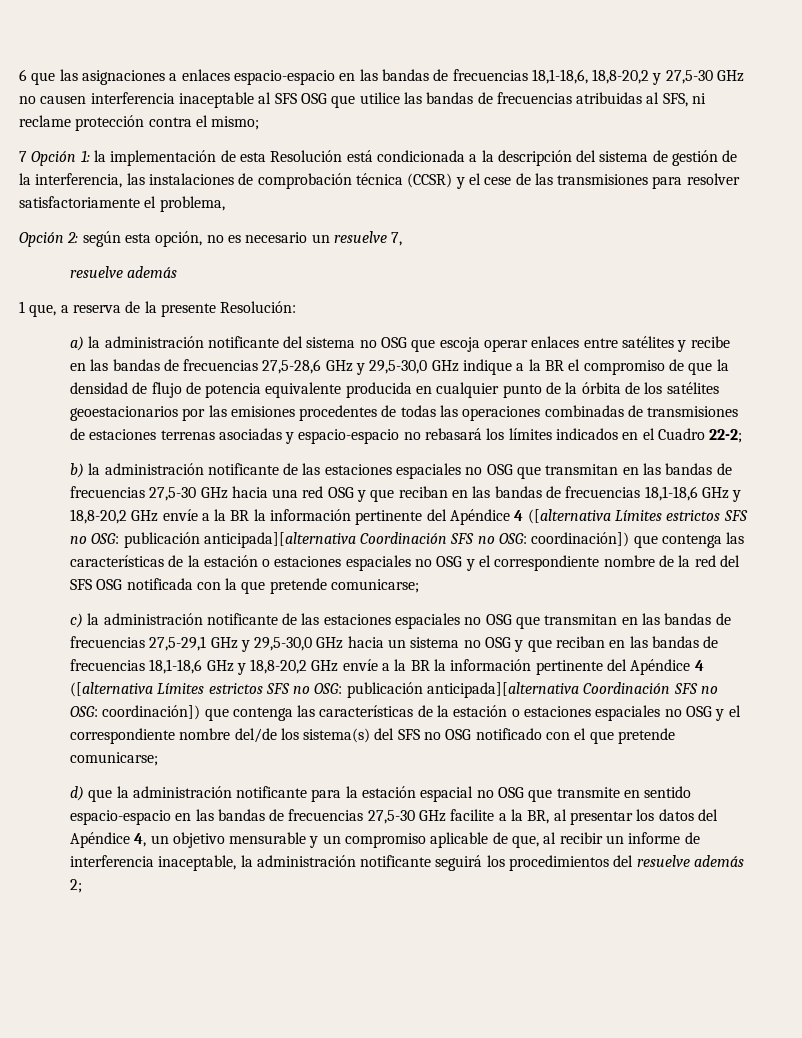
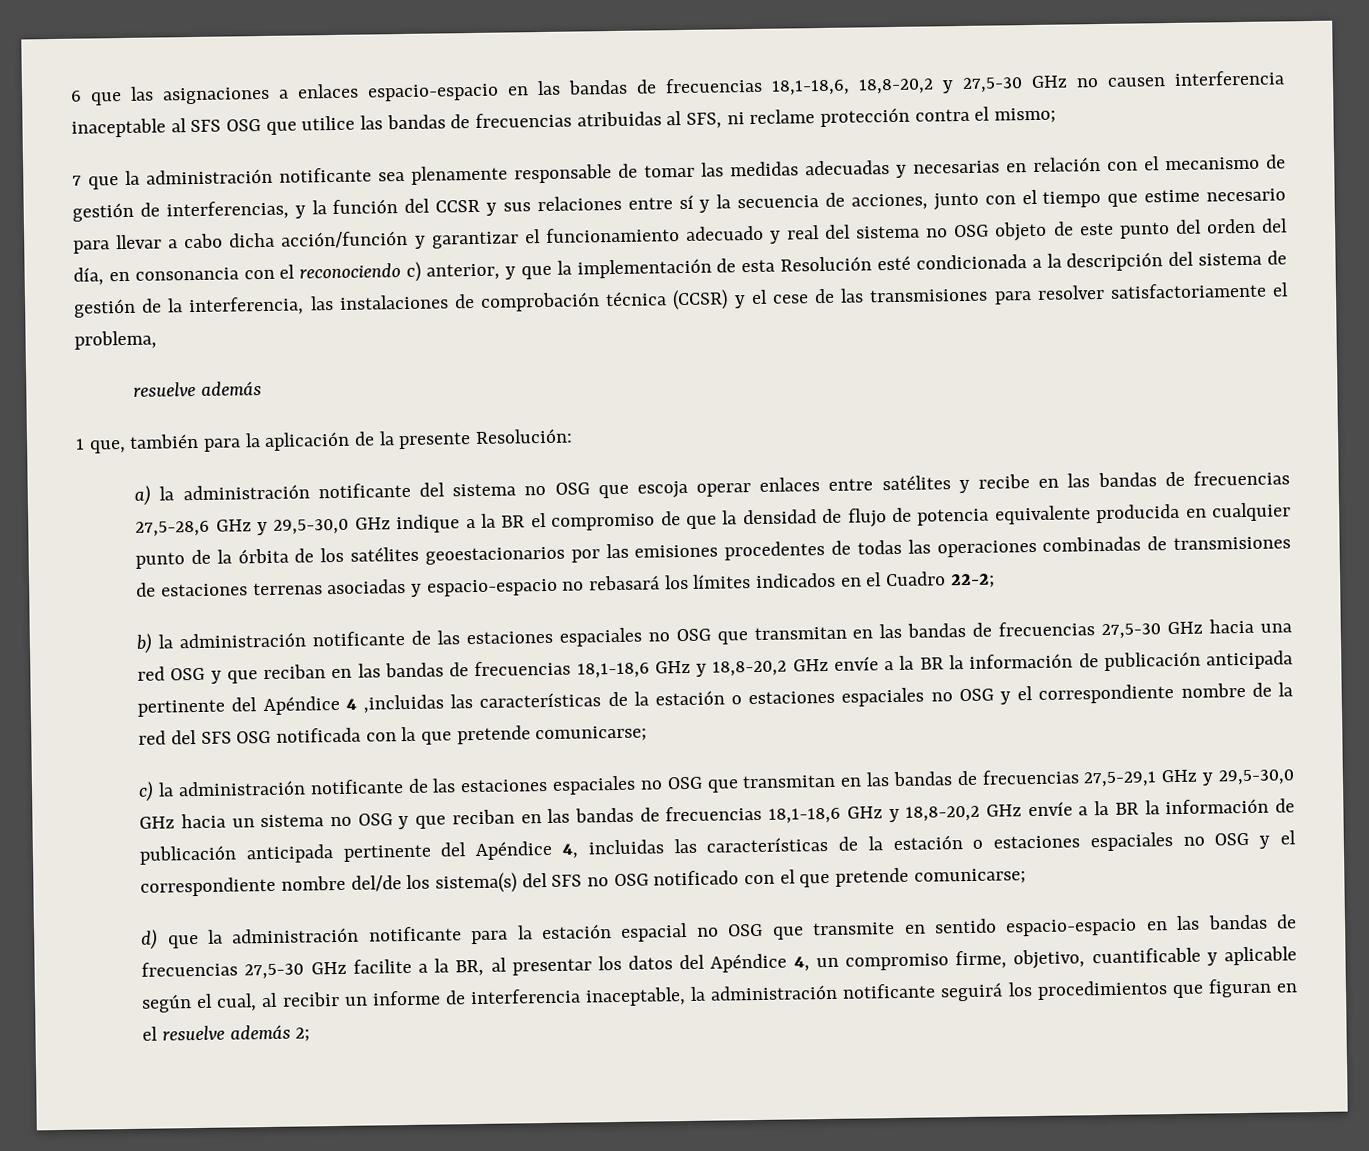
- 7 Opción 1: la implementación de esta Resolución está condicionada a la descripción del sistema de gestión de la interferencia, las instalaciones de comprobación técnica (CCSR) y el cese de las transmisiones para resolver satisfactoriamente el problema,
+ 7 que la administración notificante sea plenamente responsable de tomar las medidas adecuadas y necesarias en relación con el mecanismo de gestión de interferencias, y la función del CCSR y sus relaciones entre sí y la secuencia de acciones, junto con el tiempo que estime necesario para llevar a cabo dicha acción/función y garantizar el funcionamiento adecuado y real del sistema no OSG objeto de este punto del orden del día, en consonancia con el reconociendo c) anterior, y que la implementación de esta Resolución esté condicionada a la descripción del sistema de gestión de la interferencia, las instalaciones de comprobación técnica (CCSR) y el cese de las transmisiones para resolver satisfactoriamente el problema,
- Opción 2: según esta opción, no es necesario un resuelve 7,
- 1 que, a reserva de la presente Resolución:
+ 1 que, también para la aplicación de la presente Resolución:
- b) la administración notificante de las estaciones espaciales no OSG que transmitan en las bandas de frecuencias 27,5-30 GHz hacia una red OSG y que reciban en las bandas de frecuencias 18,1-18,6 GHz y 18,8-20,2 GHz envíe a la BR la información pertinente del Apéndice 4 ([alternativa Límites estrictos SFS no OSG: publicación anticipada][alternativa Coordinación SFS no OSG: coordinación]) que contenga las características de la estación o estaciones espaciales no OSG y el correspondiente nombre de la red del SFS OSG notificada con la que pretende comunicarse;
+ b) la administración notificante de las estaciones espaciales no OSG que transmitan en las bandas de frecuencias 27,5-30 GHz hacia una red OSG y que reciban en las bandas de frecuencias 18,1-18,6 GHz y 18,8-20,2 GHz envíe a la BR la información de publicación anticipada pertinente del Apéndice 4 ,incluidas las características de la estación o estaciones espaciales no OSG y el correspondiente nombre de la red del SFS OSG notificada con la que pretende comunicarse;
- c) la administración notificante de las estaciones espaciales no OSG que transmitan en las bandas de frecuencias 27,5-29,1 GHz y 29,5-30,0 GHz hacia un sistema no OSG y que reciban en las bandas de frecuencias 18,1-18,6 GHz y 18,8-20,2 GHz envíe a la BR la información pertinente del Apéndice 4 ([alternativa Límites estrictos SFS no OSG: publicación anticipada][alternativa Coordinación SFS no OSG: coordinación]) que contenga las características de la estación o estaciones espaciales no OSG y el correspondiente nombre del/de los sistema(s) del SFS no OSG notificado con el que pretende comunicarse;
+ c) la administración notificante de las estaciones espaciales no OSG que transmitan en las bandas de frecuencias 27,5-29,1 GHz y 29,5-30,0 GHz hacia un sistema no OSG y que reciban en las bandas de frecuencias 18,1-18,6 GHz y 18,8-20,2 GHz envíe a la BR la información de publicación anticipada pertinente del Apéndice 4, incluidas las características de la estación o estaciones espaciales no OSG y el correspondiente nombre del/de los sistema(s) del SFS no OSG notificado con el que pretende comunicarse;
- d) que la administración notificante para la estación espacial no OSG que transmite en sentido espacio-espacio en las bandas de frecuencias 27,5-30 GHz facilite a la BR, al presentar los datos del Apéndice 4, un objetivo mensurable y un compromiso aplicable de que, al recibir un informe de interferencia inaceptable, la administración notificante seguirá los procedimientos del resuelve además 2;
+ d) que la administración notificante para la estación espacial no OSG que transmite en sentido espacio-espacio en las bandas de frecuencias 27,5-30 GHz facilite a la BR, al presentar los datos del Apéndice 4, un compromiso firme, objetivo, cuantificable y aplicable según el cual, al recibir un informe de interferencia inaceptable, la administración notificante seguirá los procedimientos que figuran en el resuelve además 2;

